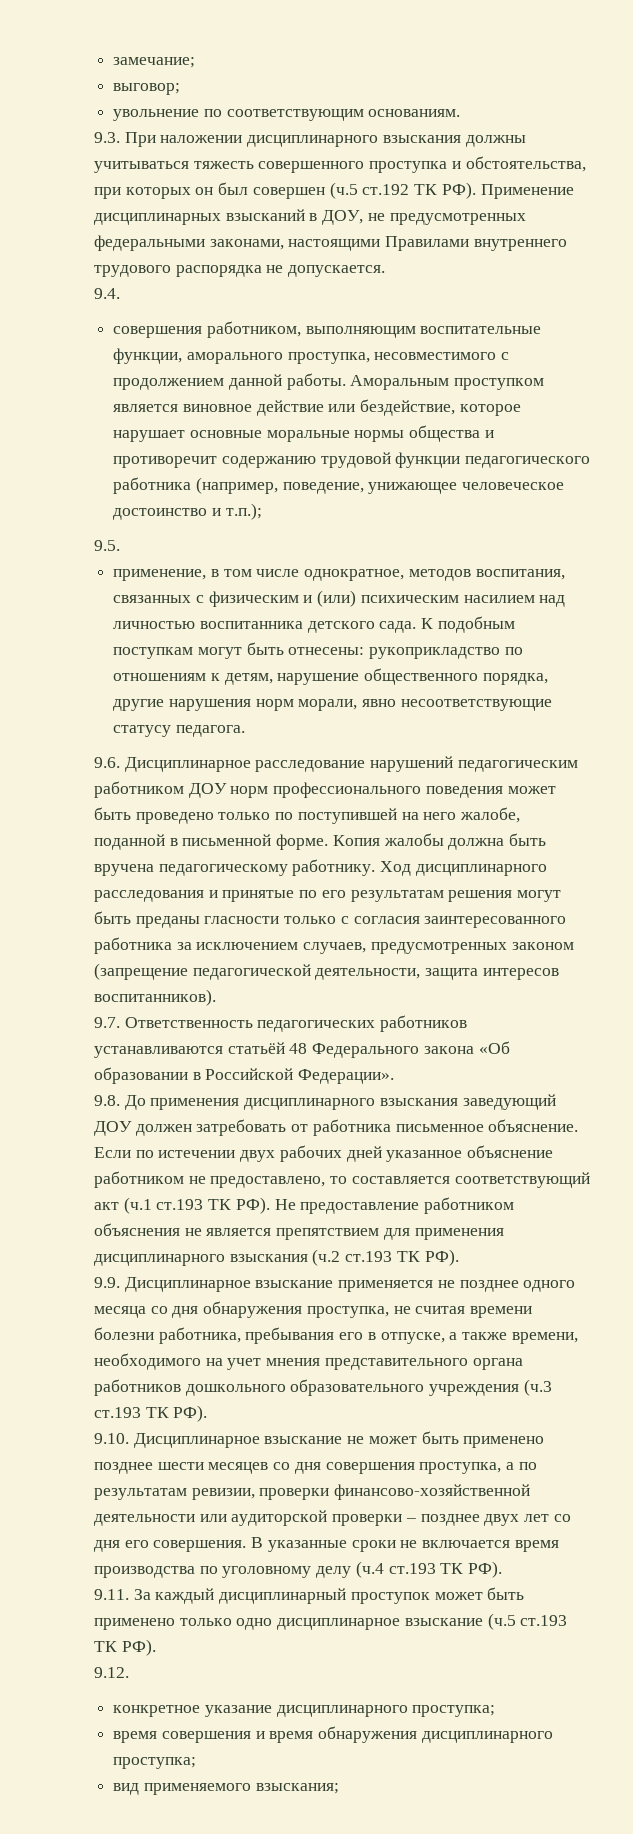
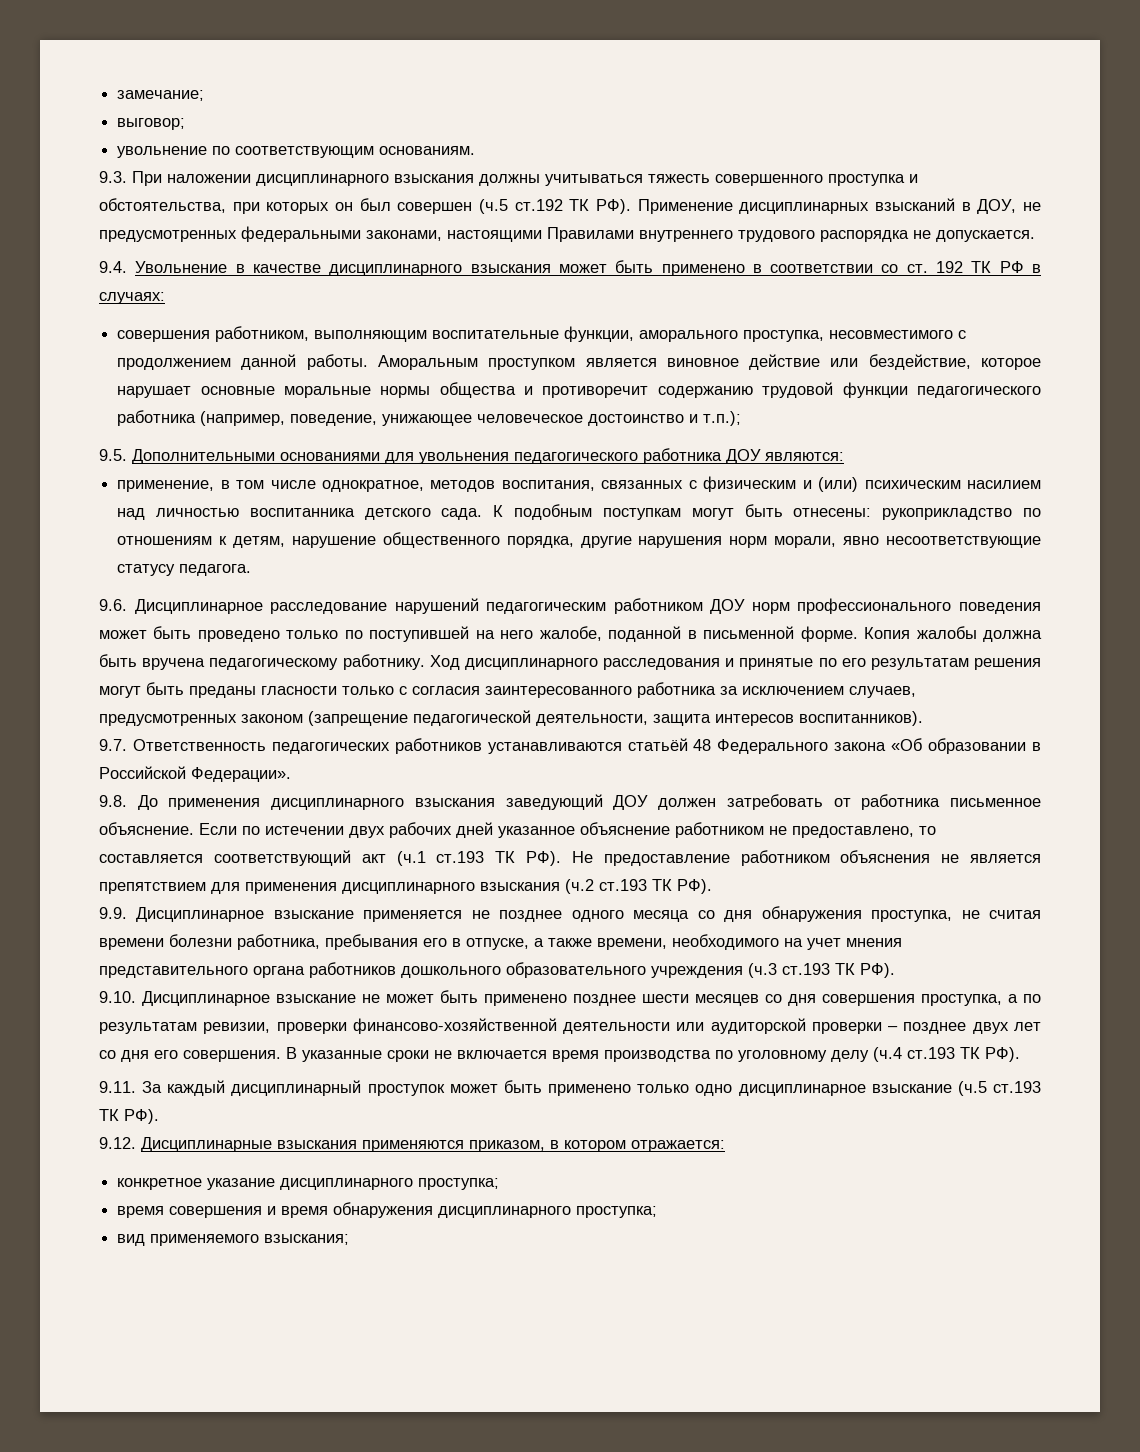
- 9.4.
+ 9.4. Увольнение в качестве дисциплинарного взыскания может быть применено в соответствии со ст. 192 ТК РФ в случаях:
- 9.5.
+ 9.5. Дополнительными основаниями для увольнения педагогического работника ДОУ являются:
- 9.12.
+ 9.12. Дисциплинарные взыскания применяются приказом, в котором отражается:

